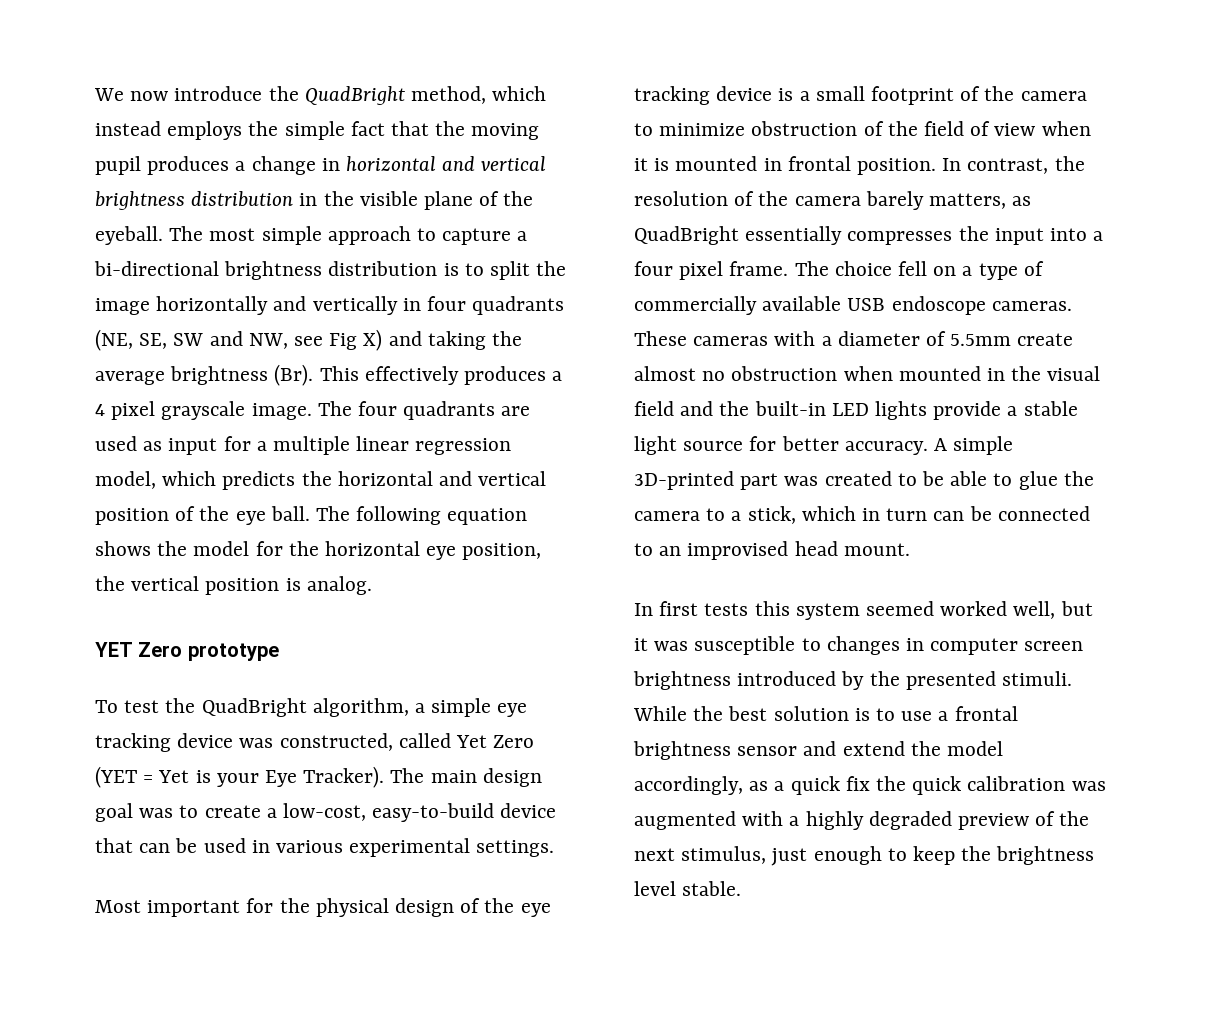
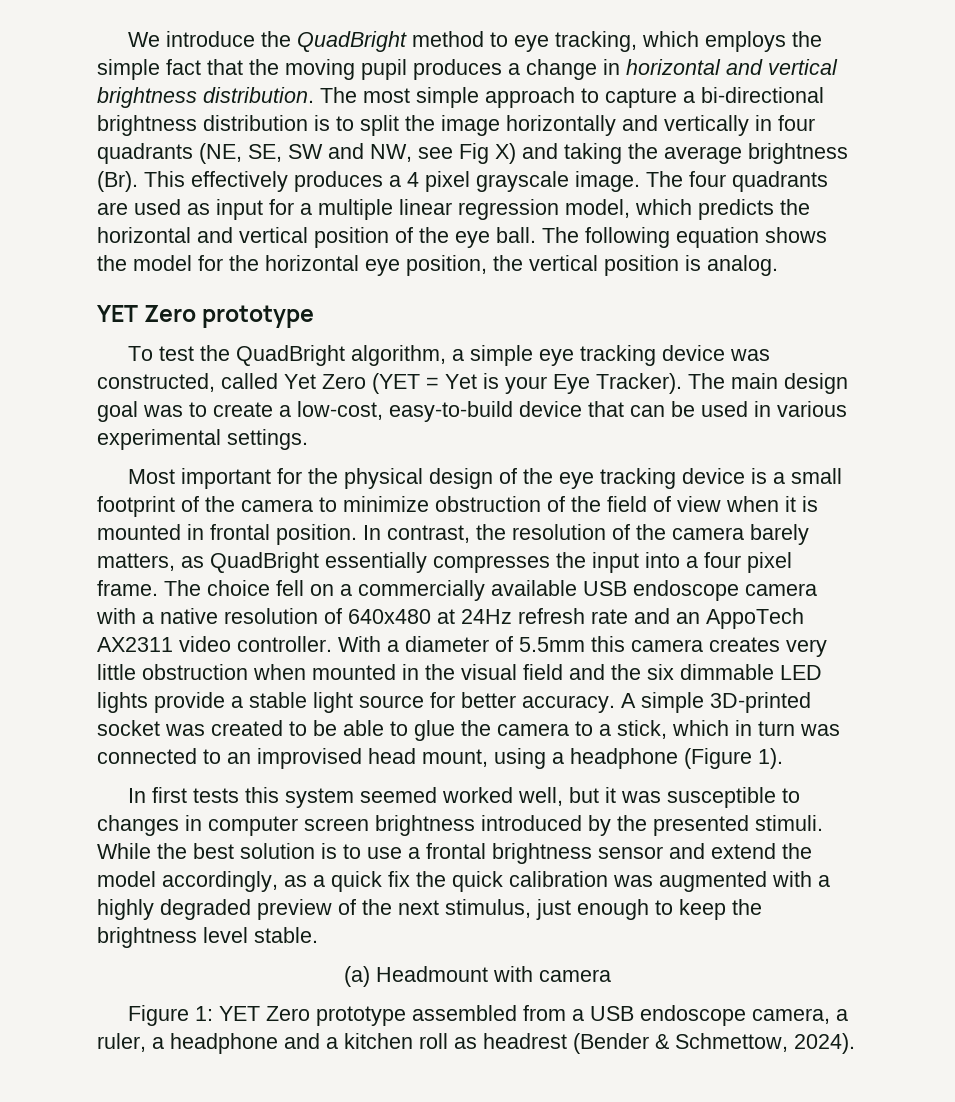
- We now introduce the QuadBright method, which instead employs the simple fact that the moving pupil produces a change in horizontal and vertical brightness distribution in the visible plane of the eyeball.
+ We introduce the QuadBright method to eye tracking, which employs the simple fact that the moving pupil produces a change in horizontal and vertical brightness distribution.
- The choice fell on a type of commercially available USB endoscope cameras. These cameras with a diameter of 5.5mm create almost no obstruction when mounted in the visual field and the built-in LED lights provide a stable light source for better accuracy.
+ The choice fell on a commercially available USB endoscope camera with a native resolution of 640x480 at 24Hz refresh rate and an AppoTech AX2311 video controller. With a diameter of 5.5mm this camera creates very little obstruction when mounted in the visual field and the six dimmable LED lights provide a stable light source for better accuracy.
- A simple 3D-printed part was created to be able to glue the camera to a stick, which in turn can be connected to an improvised head mount.
+ A simple 3D-printed socket was created to be able to glue the camera to a stick, which in turn was connected to an improvised head mount, using a headphone (Figure 1).
+ (a) Headmount with camera
+ Figure 1: YET Zero prototype assembled from a USB endoscope camera, a ruler, a headphone and a kitchen roll as headrest (Bender & Schmettow, 2024).

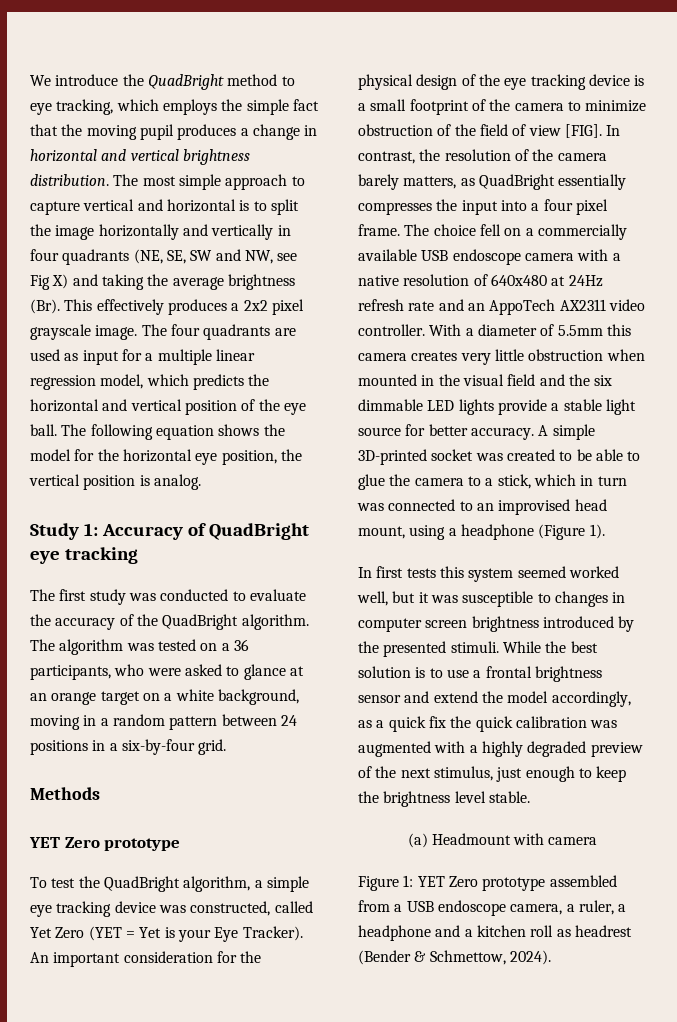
- The most simple approach to capture a bi-directional brightness distribution is to split the image horizontally and vertically in four quadrants (NE, SE, SW and NW, see Fig X) and taking the average brightness (Br). This effectively produces a 4 pixel grayscale image.
+ The most simple approach to capture vertical and horizontal is to split the image horizontally and vertically in four quadrants (NE, SE, SW and NW, see Fig X) and taking the average brightness (Br). This effectively produces a 2x2 pixel grayscale image.
+ Study 1: Accuracy of QuadBright eye tracking
+ The first study was conducted to evaluate the accuracy of the QuadBright algorithm. The algorithm was tested on a 36 participants, who were asked to glance at an orange target on a white background, moving in a random pattern between 24 positions in a six-by-four grid.
+ Methods
- The main design goal was to create a low-cost, easy-to-build device that can be used in various experimental settings.
- Most important for the physical design of the eye tracking device is a small footprint of the camera to minimize obstruction of the field of view when it is mounted in frontal position.
+ An important consideration for the physical design of the eye tracking device is a small footprint of the camera to minimize obstruction of the field of view [FIG].

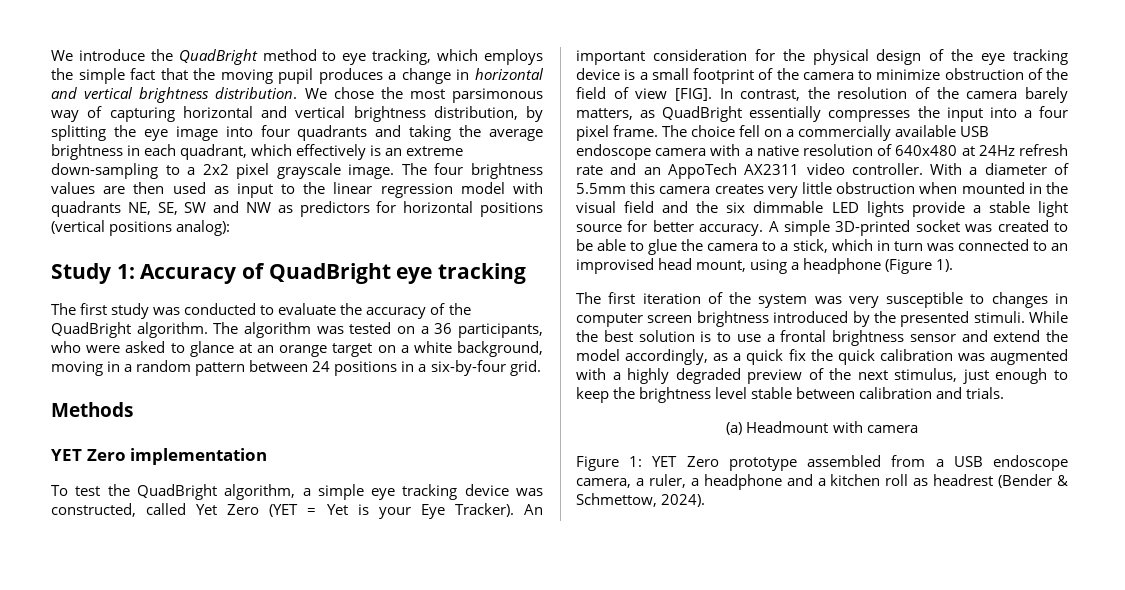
- The most simple approach to capture vertical and horizontal is to split the image horizontally and vertically in four quadrants (NE, SE, SW and NW, see Fig X) and taking the average brightness (Br). This effectively produces a 2x2 pixel grayscale image.
+ We chose the most parsimonous way of capturing horizontal and vertical brightness distribution, by splitting the eye image into four quadrants and taking the average brightness in each quadrant, which effectively is an extreme down-sampling to a 2x2 pixel grayscale image.
- The four quadrants are used as input for a multiple linear regression model, which predicts the horizontal and vertical position of the eye ball. The following equation shows the model for the horizontal eye position, the vertical position is analog.
+ The four brightness values are then used as input to the linear regression model with quadrants NE, SE, SW and NW as predictors for horizontal positions (vertical positions analog):
  Methods
- YET Zero prototype
+ YET Zero implementation
- In first tests this system seemed worked well, but it was susceptible to changes in computer screen brightness introduced by the presented stimuli.
+ The first iteration of the system was very susceptible to changes in computer screen brightness introduced by the presented stimuli.
- While the best solution is to use a frontal brightness sensor and extend the model accordingly, as a quick fix the quick calibration was augmented with a highly degraded preview of the next stimulus, just enough to keep the brightness level stable.
+ While the best solution is to use a frontal brightness sensor and extend the model accordingly, as a quick fix the quick calibration was augmented with a highly degraded preview of the next stimulus, just enough to keep the brightness level stable between calibration and trials.

